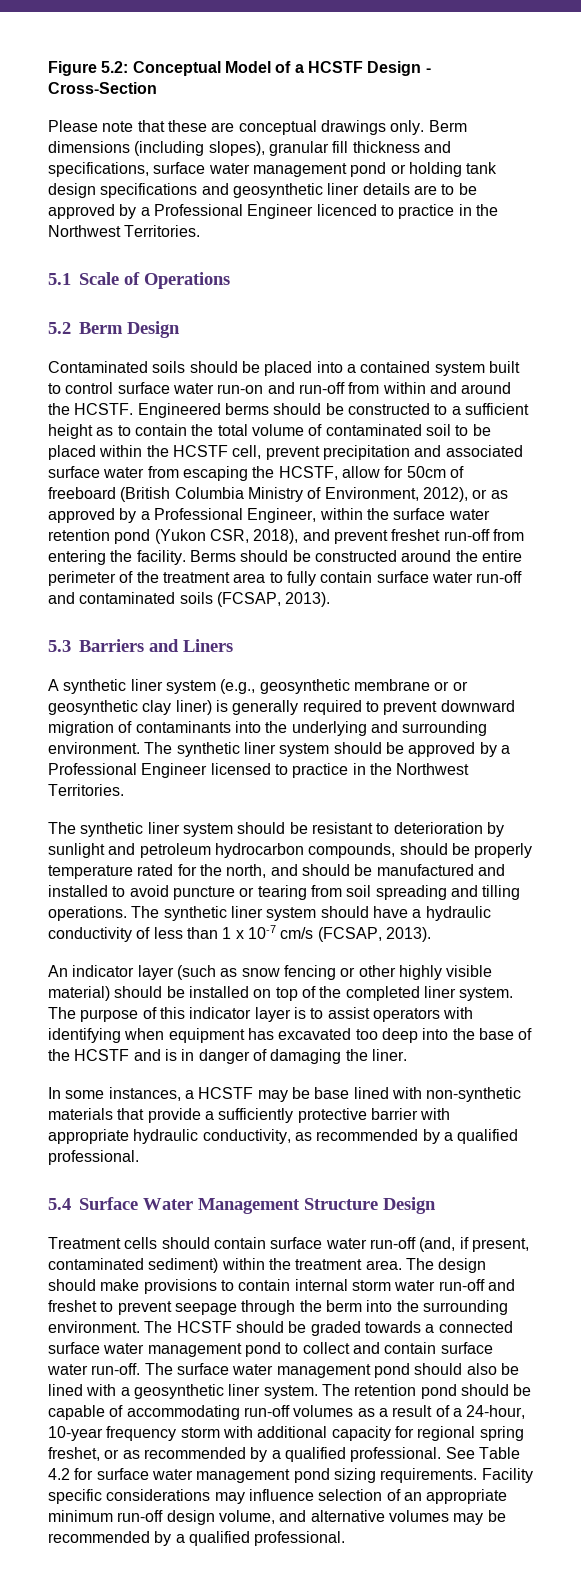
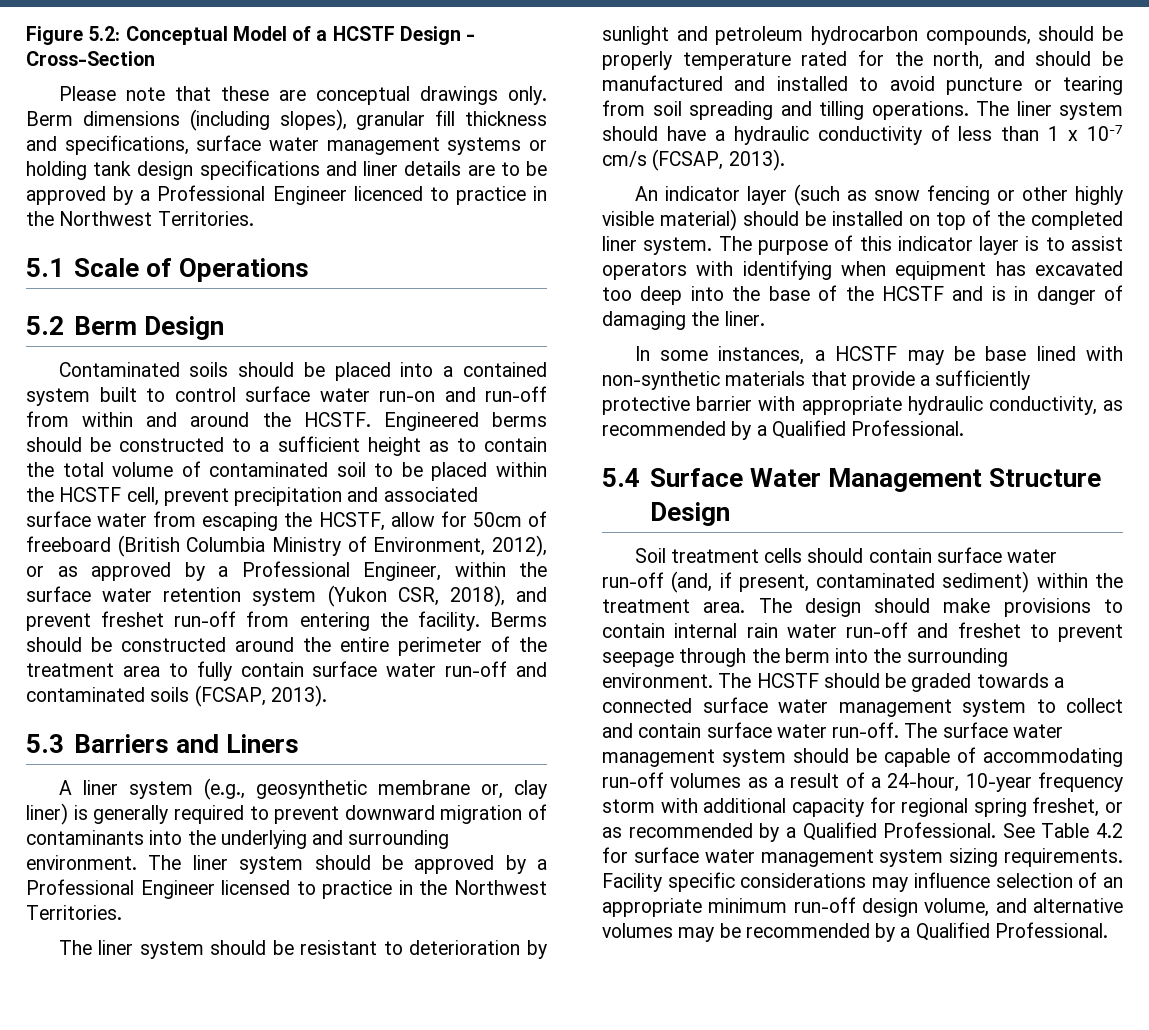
- Berm dimensions (including slopes), granular fill thickness and specifications, surface water management pond or holding tank design specifications and geosynthetic liner details are to be approved by a Professional Engineer licenced to practice in the Northwest Territories.
+ Berm dimensions (including slopes), granular fill thickness and specifications, surface water management systems or holding tank design specifications and liner details are to be approved by a Professional Engineer licenced to practice in the Northwest Territories.
- Engineered berms should be constructed to a sufficient height as to contain the total volume of contaminated soil to be placed within the HCSTF cell, prevent precipitation and associated surface water from escaping the HCSTF, allow for 50cm of freeboard (British Columbia Ministry of Environment, 2012), or as approved by a Professional Engineer, within the surface water retention pond (Yukon CSR, 2018), and prevent freshet run-off from entering the facility.
+ Engineered berms should be constructed to a sufficient height as to contain the total volume of contaminated soil to be placed within the HCSTF cell, prevent precipitation and associated surface water from escaping the HCSTF, allow for 50cm of freeboard (British Columbia Ministry of Environment, 2012), or as approved by a Professional Engineer, within the surface water retention system (Yukon CSR, 2018), and prevent freshet run-off from entering the facility.
- A synthetic liner system (e.g., geosynthetic membrane or or geosynthetic clay liner) is generally required to prevent downward migration of contaminants into the underlying and surrounding environment.
+ A liner system (e.g., geosynthetic membrane or, clay liner) is generally required to prevent downward migration of contaminants into the underlying and surrounding environment.
- The synthetic liner system should be approved by a Professional Engineer licensed to practice in the Northwest Territories.
+ The liner system should be approved by a Professional Engineer licensed to practice in the Northwest Territories.
- The synthetic liner system should be resistant to deterioration by sunlight and petroleum hydrocarbon compounds, should be properly temperature rated for the north, and should be manufactured and installed to avoid puncture or tearing from soil spreading and tilling operations.
+ The liner system should be resistant to deterioration by sunlight and petroleum hydrocarbon compounds, should be properly temperature rated for the north, and should be manufactured and installed to avoid puncture or tearing from soil spreading and tilling operations.
- The synthetic liner system should have a hydraulic conductivity of less than 1 x 10-7 cm/s (FCSAP, 2013).
+ The liner system should have a hydraulic conductivity of less than 1 x 10-7 cm/s (FCSAP, 2013).
- In some instances, a HCSTF may be base lined with non-synthetic materials that provide a sufficiently protective barrier with appropriate hydraulic conductivity, as recommended by a qualified professional.
+ In some instances, a HCSTF may be base lined with non-synthetic materials that provide a sufficiently protective barrier with appropriate hydraulic conductivity, as recommended by a Qualified Professional.
- Treatment cells should contain surface water run-off (and, if present, contaminated sediment) within the treatment area.
+ Soil treatment cells should contain surface water run-off (and, if present, contaminated sediment) within the treatment area.
- The design should make provisions to contain internal storm water run-off and freshet to prevent seepage through the berm into the surrounding environment.
+ The design should make provisions to contain internal rain water run-off and freshet to prevent seepage through the berm into the surrounding environment.
- The HCSTF should be graded towards a connected surface water management pond to collect and contain surface water run-off.
+ The HCSTF should be graded towards a connected surface water management system to collect and contain surface water run-off.
- The surface water management pond should also be lined with a geosynthetic liner system. The retention pond should be capable of accommodating run-off volumes as a result of a 24-hour, 10-year frequency storm with additional capacity for regional spring freshet, or as recommended by a qualified professional.
+ The surface water management system should be capable of accommodating run-off volumes as a result of a 24-hour, 10-year frequency storm with additional capacity for regional spring freshet, or as recommended by a Qualified Professional.
- See Table 4.2 for surface water management pond sizing requirements.
+ See Table 4.2 for surface water management system sizing requirements.
- Facility specific considerations may influence selection of an appropriate minimum run-off design volume, and alternative volumes may be recommended by a qualified professional.
+ Facility specific considerations may influence selection of an appropriate minimum run-off design volume, and alternative volumes may be recommended by a Qualified Professional.

